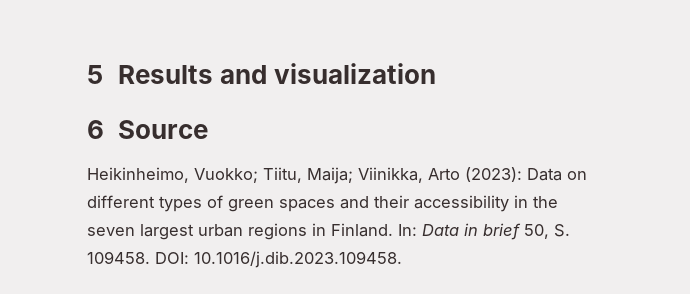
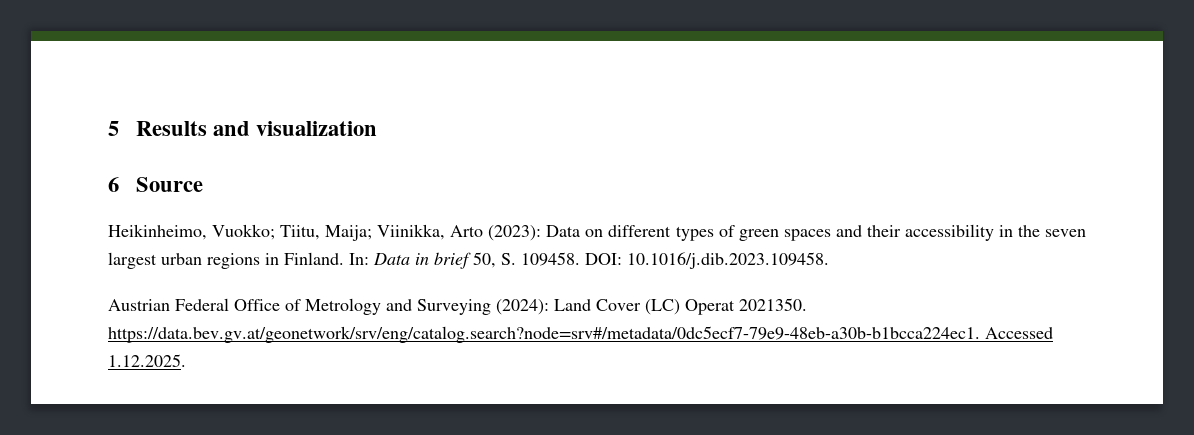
+ Austrian Federal Office of Metrology and Surveying (2024): Land Cover (LC) Operat 2021350. https://data.bev.gv.at/geonetwork/srv/eng/catalog.search?node=srv#/metadata/0dc5ecf7-79e9-48eb-a30b-b1bcca224ec1. Accessed 1.12.2025.

